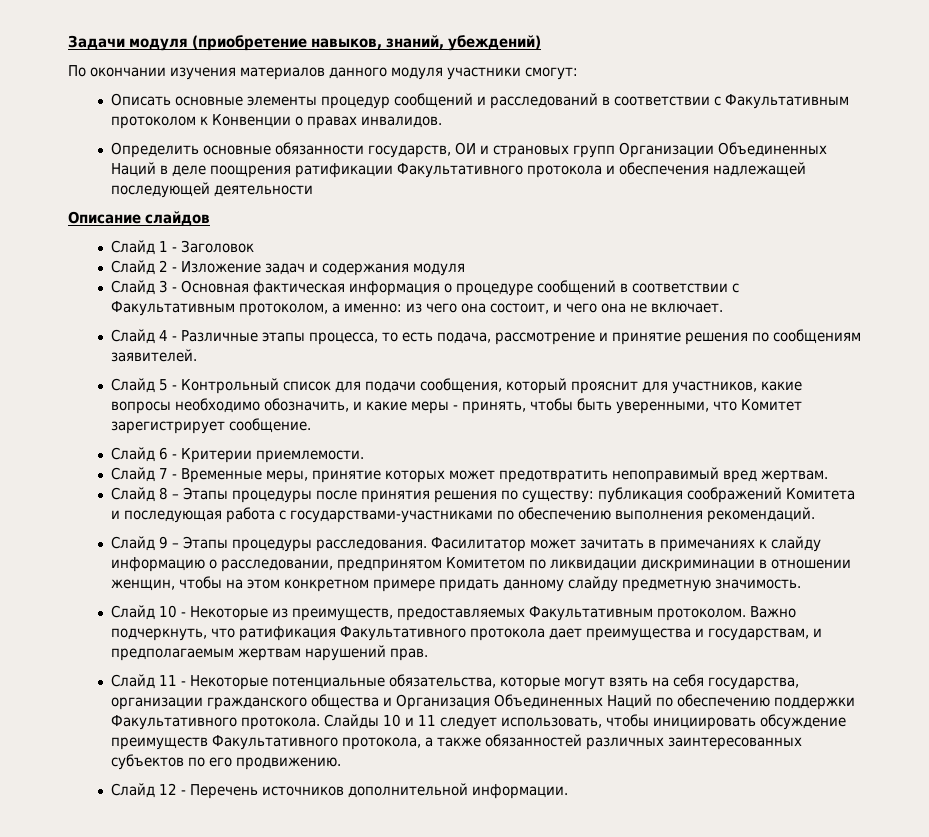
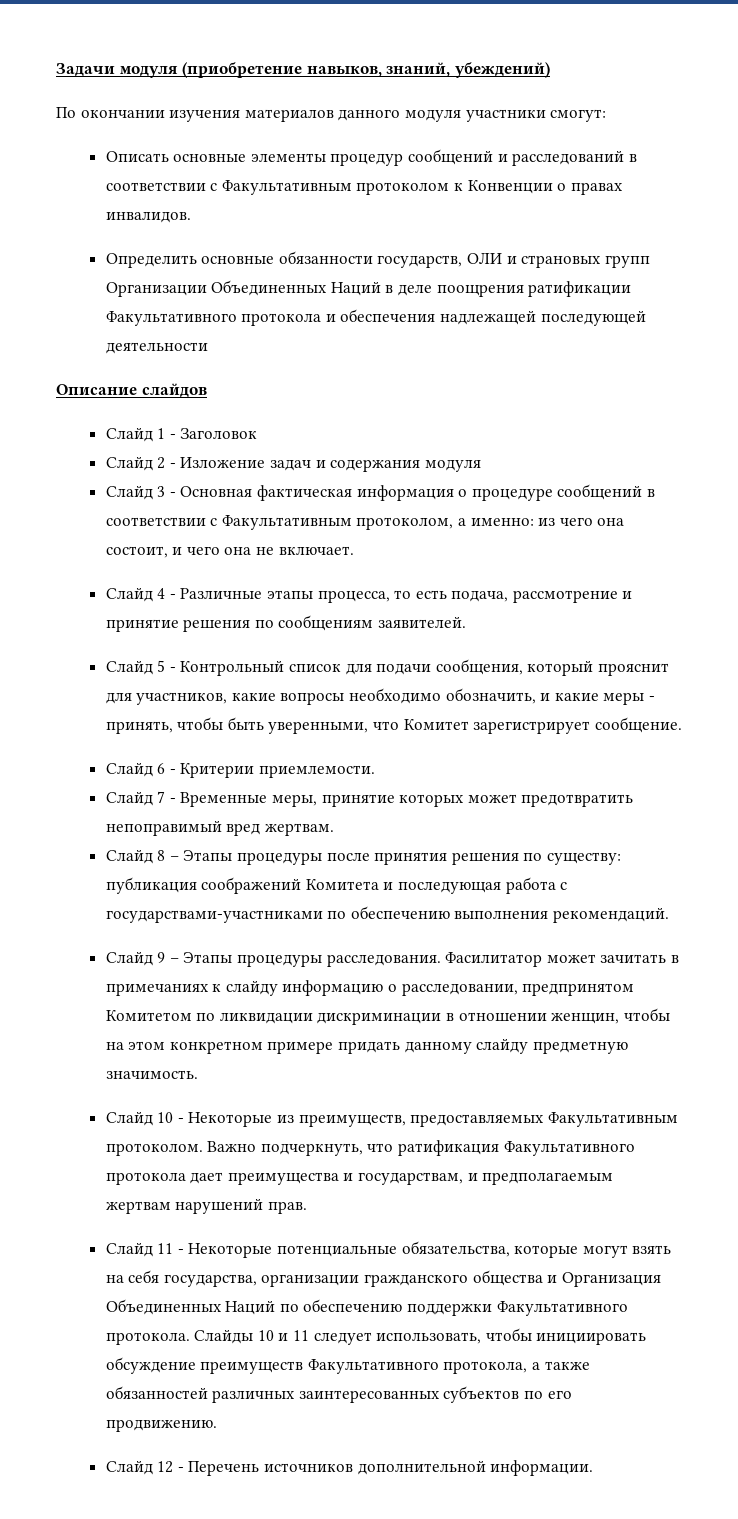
- Определить основные обязанности государств, ОИ и страновых групп Организации Объединенных Наций в деле поощрения ратификации Факультативного протокола и обеспечения надлежащей последующей деятельности
+ Определить основные обязанности государств, ОЛИ и страновых групп Организации Объединенных Наций в деле поощрения ратификации Факультативного протокола и обеспечения надлежащей последующей деятельности

